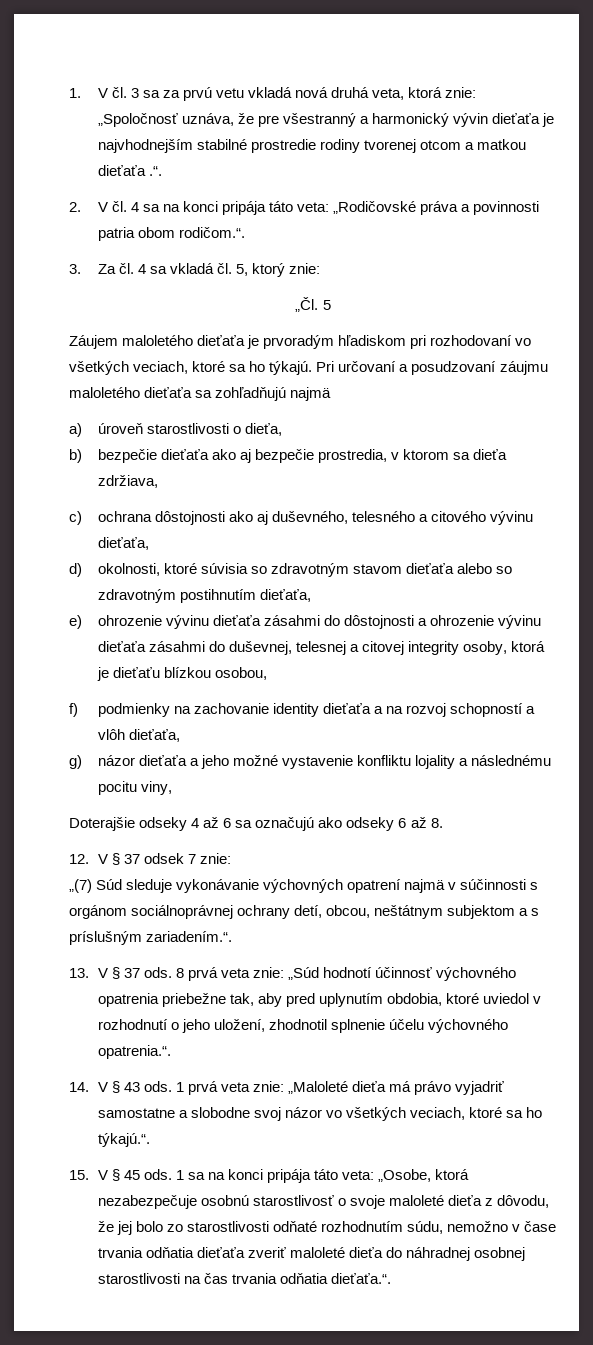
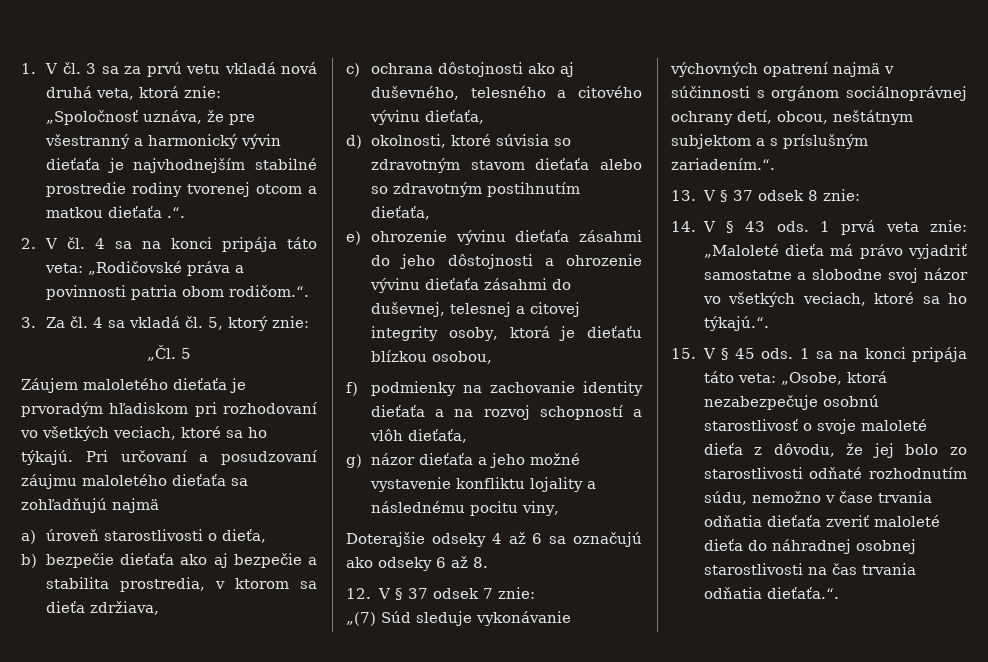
- b) bezpečie dieťaťa ako aj bezpečie prostredia, v ktorom sa dieťa zdržiava,
+ b) bezpečie dieťaťa ako aj bezpečie a stabilita prostredia, v ktorom sa dieťa zdržiava,
- e) ohrozenie vývinu dieťaťa zásahmi do dôstojnosti a ohrozenie vývinu dieťaťa zásahmi do duševnej, telesnej a citovej integrity osoby, ktorá je dieťaťu blízkou osobou,
+ e) ohrozenie vývinu dieťaťa zásahmi do jeho dôstojnosti a ohrozenie vývinu dieťaťa zásahmi do duševnej, telesnej a citovej integrity osoby, ktorá je dieťaťu blízkou osobou,
- 13. V § 37 ods. 8 prvá veta znie: „Súd hodnotí účinnosť výchovného opatrenia priebežne tak, aby pred uplynutím obdobia, ktoré uviedol v rozhodnutí o jeho uložení, zhodnotil splnenie účelu výchovného opatrenia.“.
+ 13. V § 37 odsek 8 znie:

